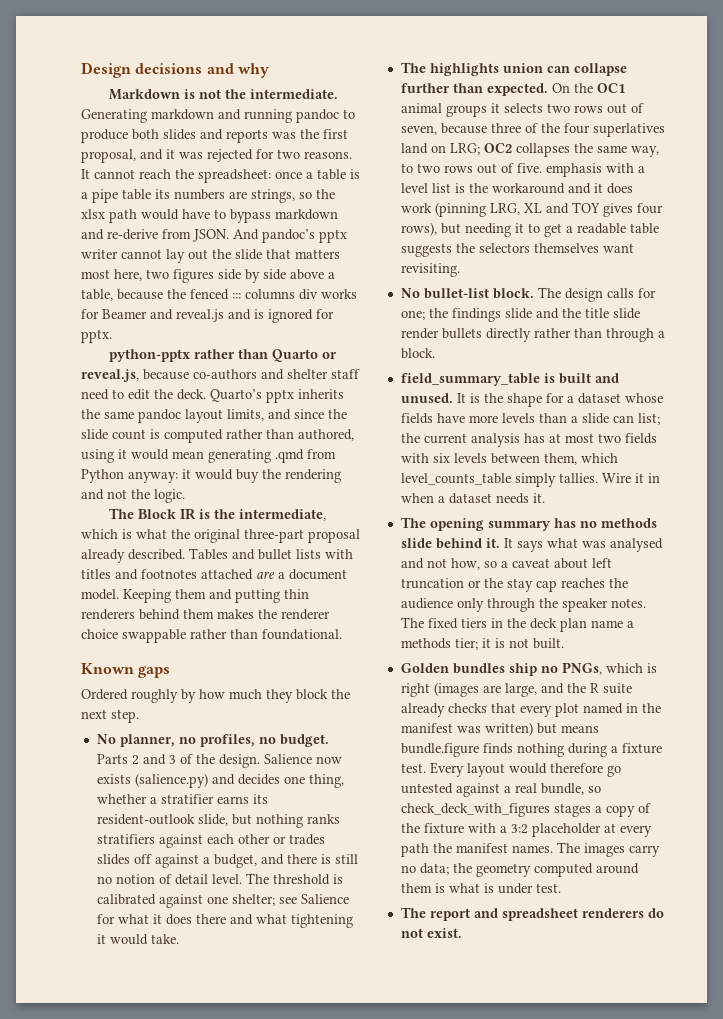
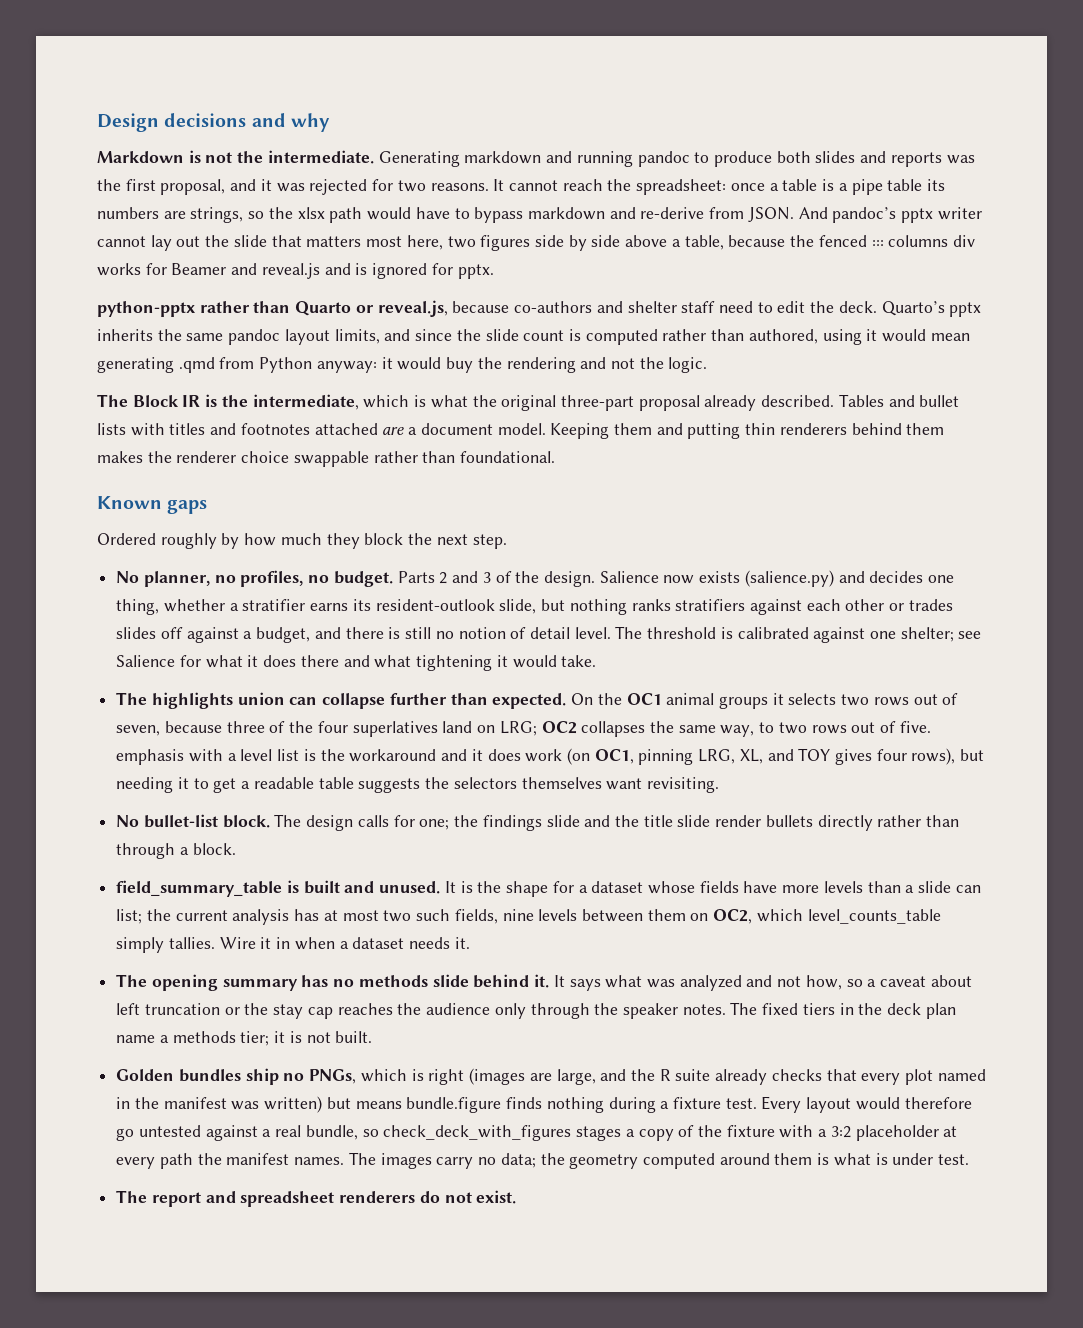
- OC2 collapses the same way, to two rows out of five. emphasis with a level list is the workaround and it does work (pinning LRG, XL and TOY gives four rows), but needing it to get a readable table suggests the selectors themselves want revisiting.
+ OC2 collapses the same way, to two rows out of five. emphasis with a level list is the workaround and it does work (on OC1, pinning LRG, XL, and TOY gives four rows), but needing it to get a readable table suggests the selectors themselves want revisiting.
- It is the shape for a dataset whose fields have more levels than a slide can list; the current analysis has at most two fields with six levels between them, which level_counts_table simply tallies.
+ It is the shape for a dataset whose fields have more levels than a slide can list; the current analysis has at most two such fields, nine levels between them on OC2, which level_counts_table simply tallies.
- It says what was analysed and not how, so a caveat about left truncation or the stay cap reaches the audience only through the speaker notes.
+ It says what was analyzed and not how, so a caveat about left truncation or the stay cap reaches the audience only through the speaker notes.

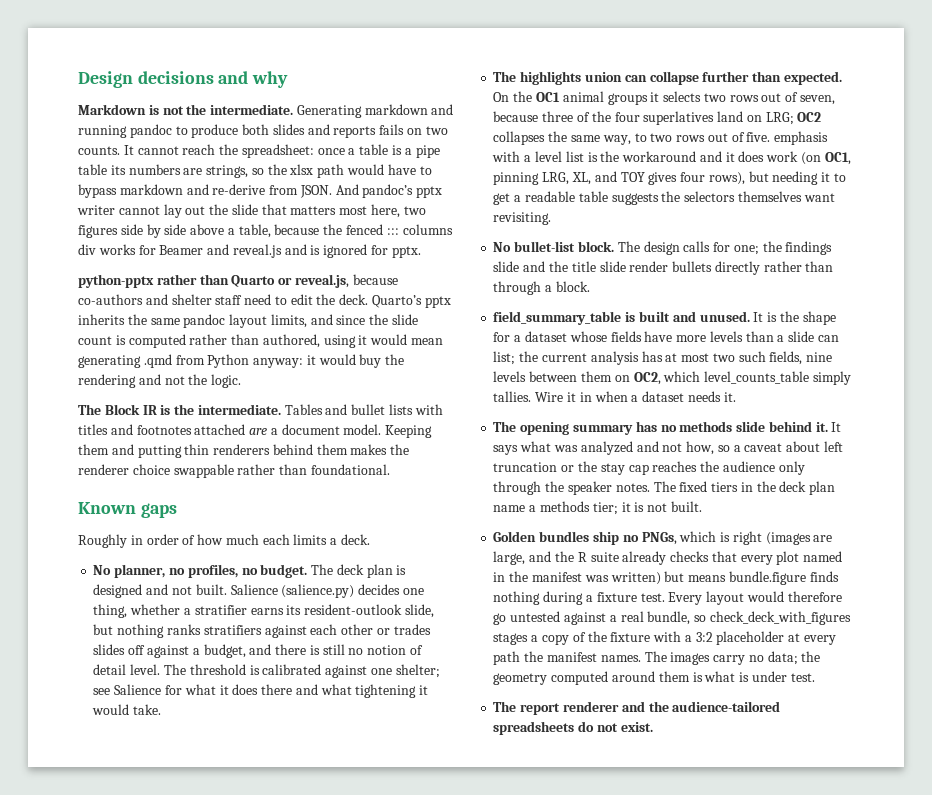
- Generating markdown and running pandoc to produce both slides and reports was the first proposal, and it was rejected for two reasons.
+ Generating markdown and running pandoc to produce both slides and reports fails on two counts.
- The Block IR is the intermediate, which is what the original three-part proposal already described.
+ The Block IR is the intermediate.
- Ordered roughly by how much they block the next step.
+ Roughly in order of how much each limits a deck.
- Parts 2 and 3 of the design. Salience now exists (salience.py) and decides one thing, whether a stratifier earns its resident-outlook slide, but nothing ranks stratifiers against each other or trades slides off against a budget, and there is still no notion of detail level.
+ The deck plan is designed and not built. Salience (salience.py) decides one thing, whether a stratifier earns its resident-outlook slide, but nothing ranks stratifiers against each other or trades slides off against a budget, and there is still no notion of detail level.
- The report and spreadsheet renderers do not exist.
+ The report renderer and the audience-tailored spreadsheets do not exist.

